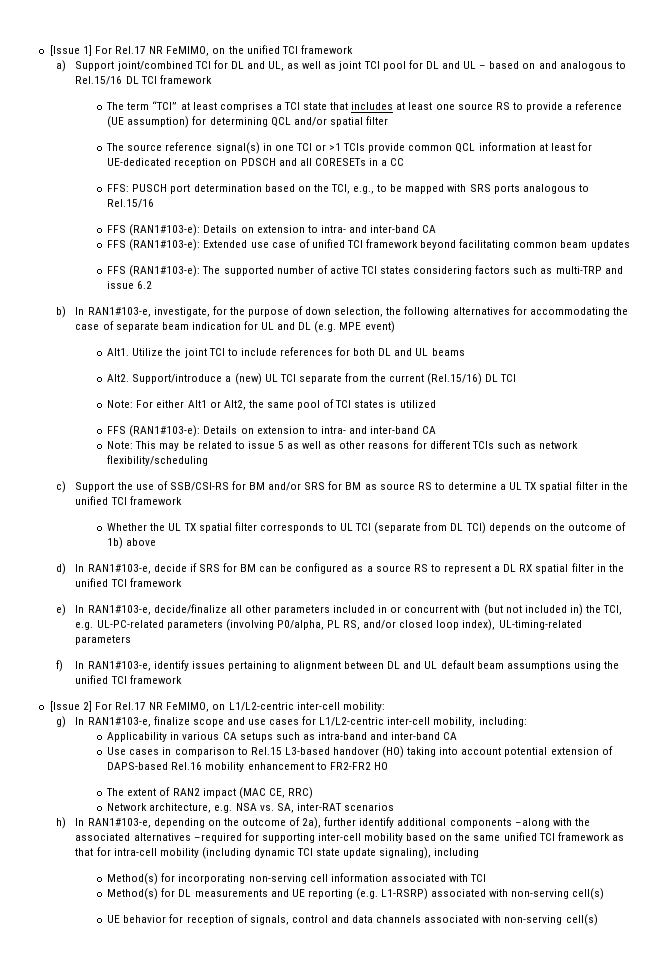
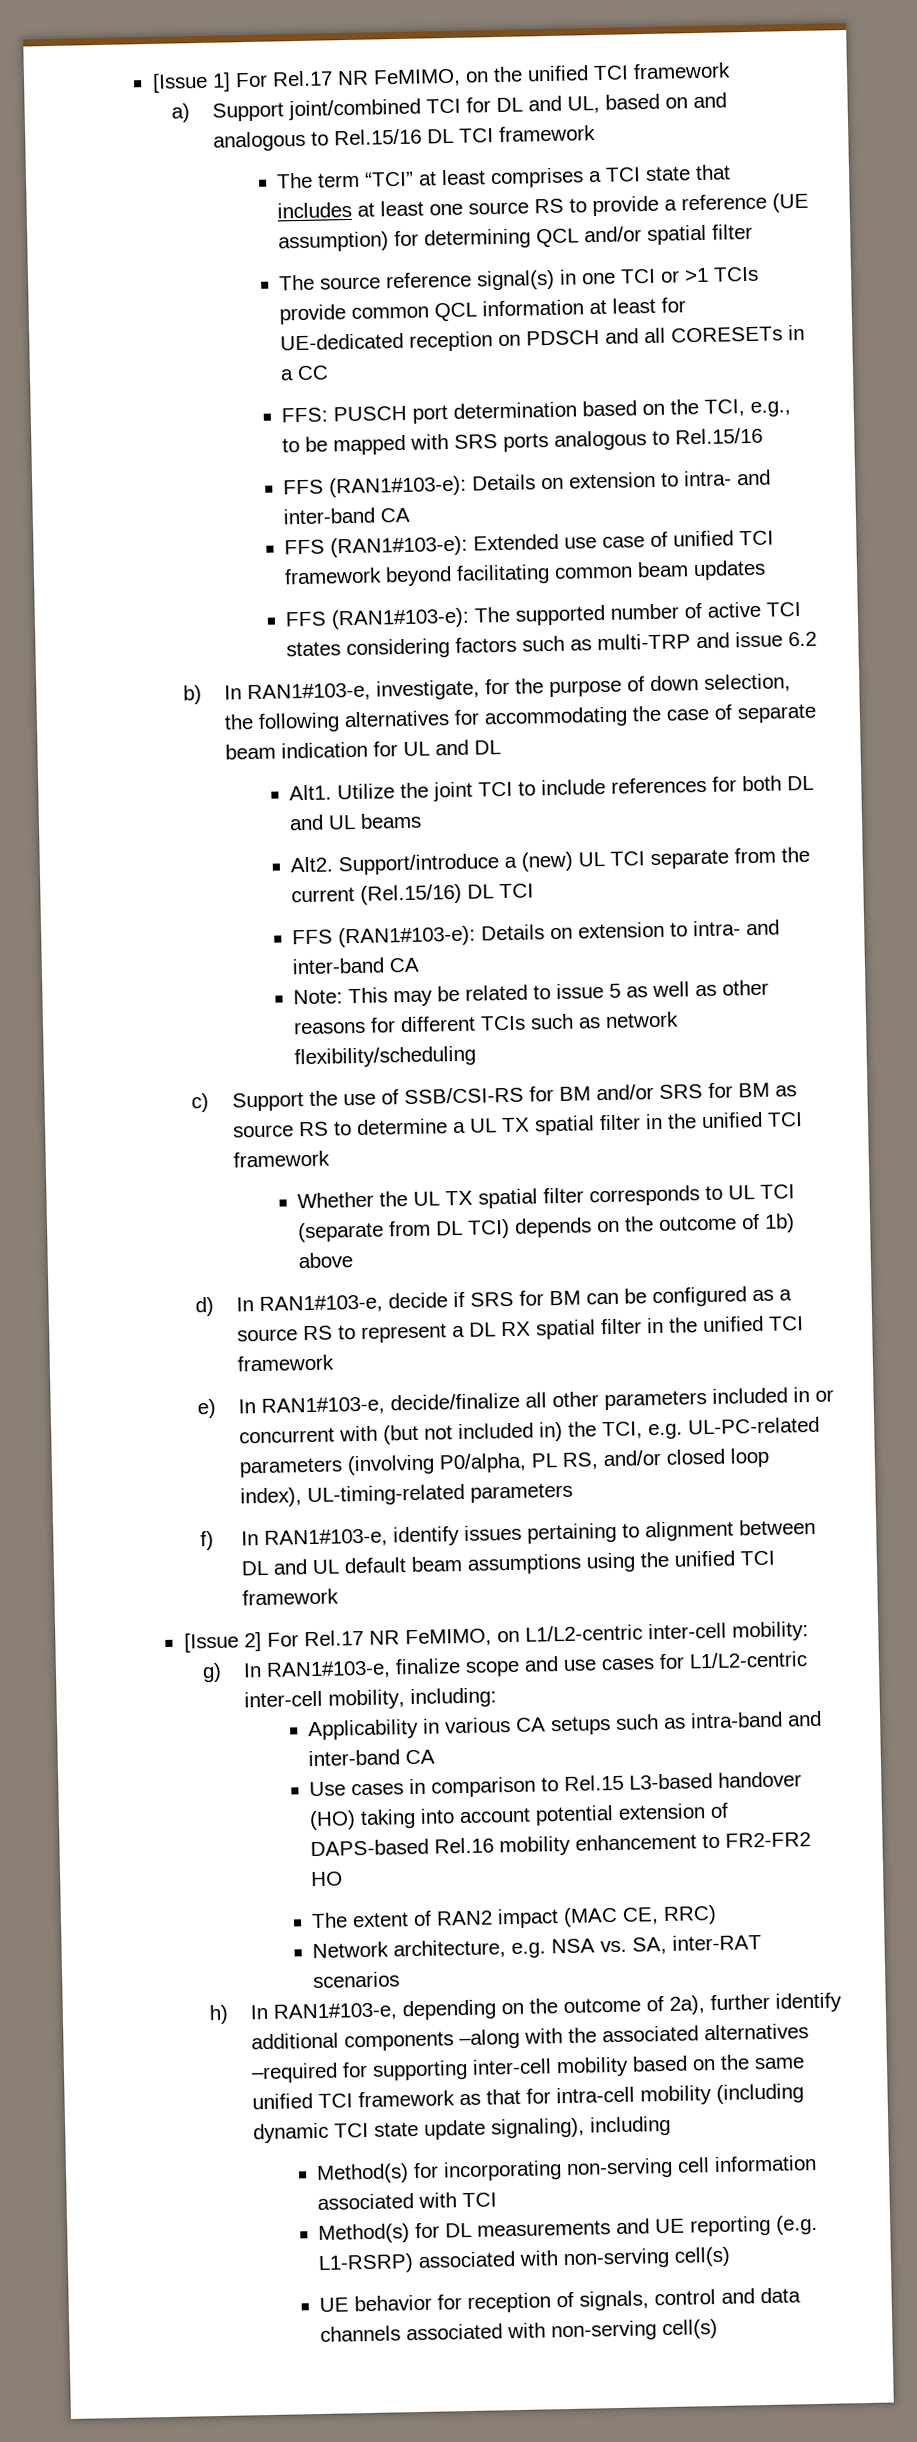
- a) Support joint/combined TCI for DL and UL, as well as joint TCI pool for DL and UL – based on and analogous to Rel.15/16 DL TCI framework
+ a) Support joint/combined TCI for DL and UL, based on and analogous to Rel.15/16 DL TCI framework
- b) In RAN1#103-e, investigate, for the purpose of down selection, the following alternatives for accommodating the case of separate beam indication for UL and DL (e.g. MPE event)
+ b) In RAN1#103-e, investigate, for the purpose of down selection, the following alternatives for accommodating the case of separate beam indication for UL and DL
- Note: For either Alt1 or Alt2, the same pool of TCI states is utilized

